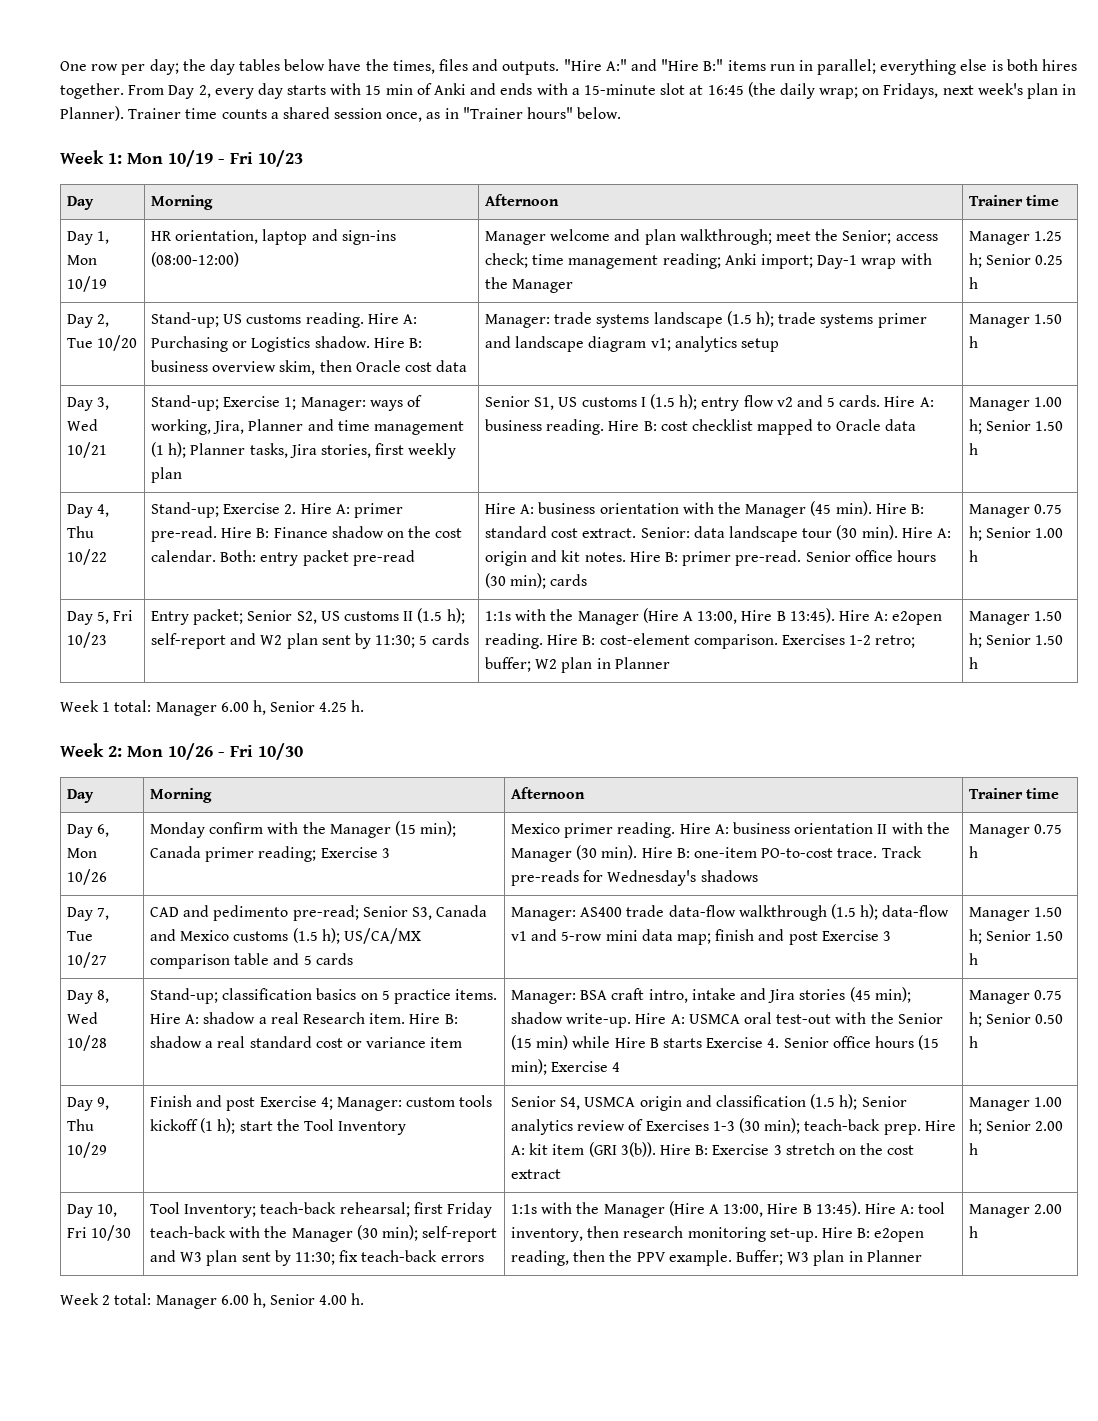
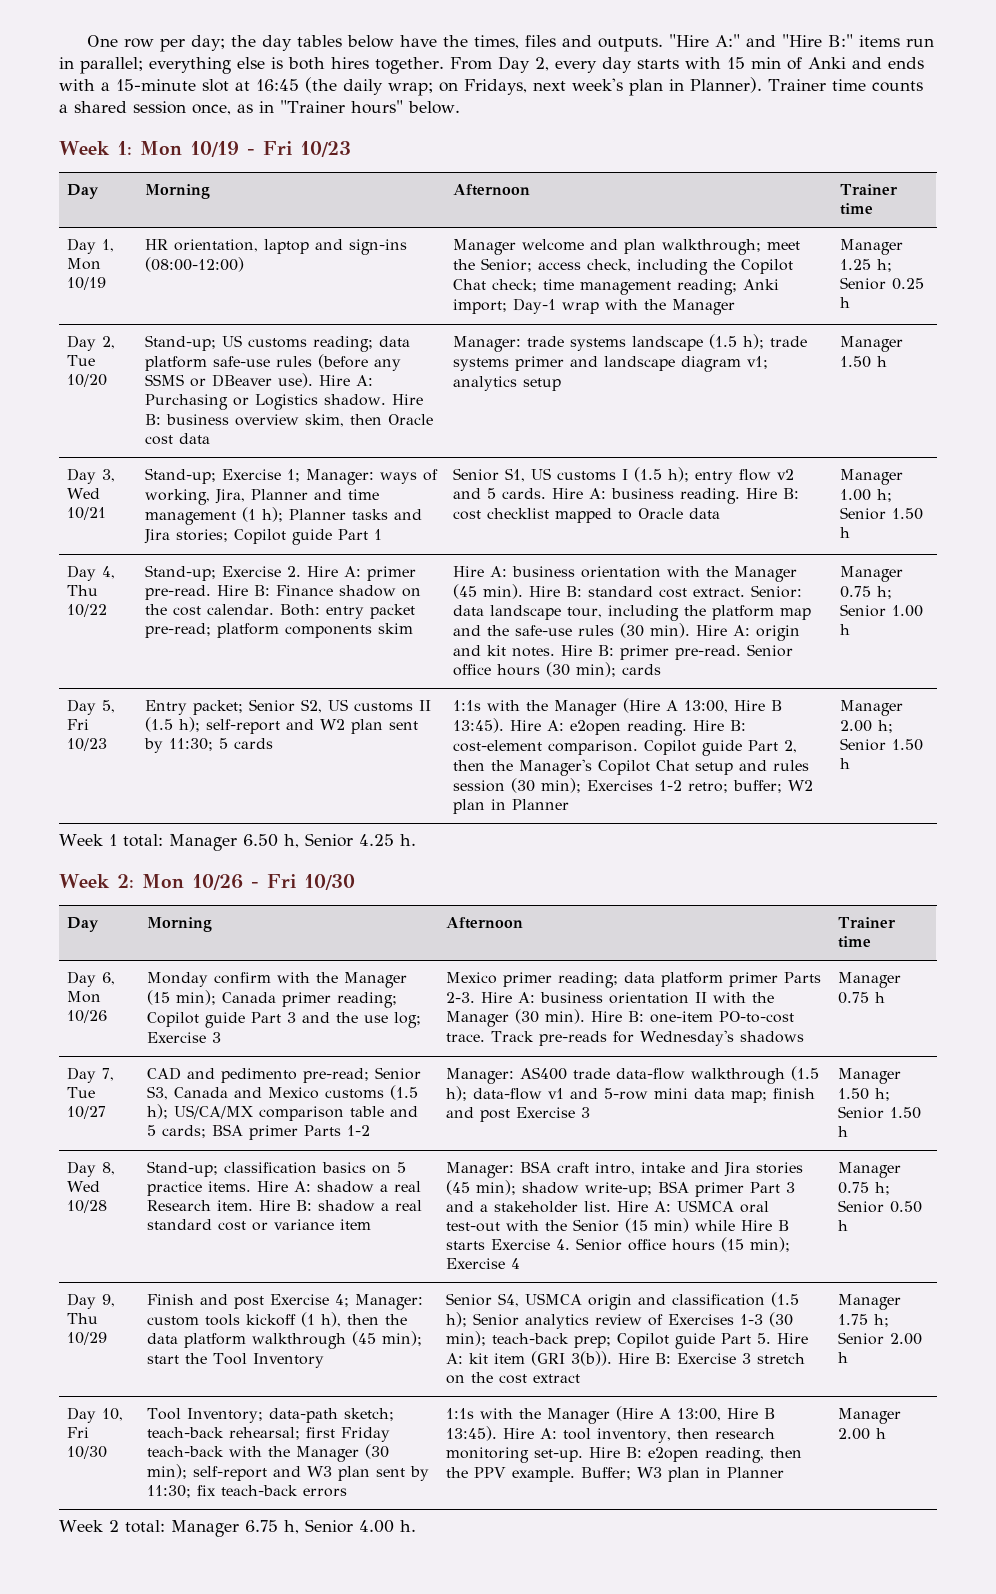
- Manager welcome and plan walkthrough; meet the Senior; access check; time management reading; Anki import; Day-1 wrap with the Manager
+ Manager welcome and plan walkthrough; meet the Senior; access check, including the Copilot Chat check; time management reading; Anki import; Day-1 wrap with the Manager
- Stand-up; US customs reading.
+ Stand-up; US customs reading; data platform safe-use rules (before any SSMS or DBeaver use).
- Stand-up; Exercise 1; Manager: ways of working, Jira, Planner and time management (1 h); Planner tasks, Jira stories, first weekly plan
+ Stand-up; Exercise 1; Manager: ways of working, Jira, Planner and time management (1 h); Planner tasks and Jira stories; Copilot guide Part 1
- Both: entry packet pre-read
+ Both: entry packet pre-read; platform components skim
- Senior: data landscape tour (30 min).
+ Senior: data landscape tour, including the platform map and the safe-use rules (30 min).
- Exercises 1-2 retro; buffer; W2 plan in Planner | Manager 1.50 h; Senior 1.50 h
+ Copilot guide Part 2, then the Manager's Copilot Chat setup and rules session (30 min); Exercises 1-2 retro; buffer; W2 plan in Planner | Manager 2.00 h; Senior 1.50 h
- Week 1 total: Manager 6.00 h, Senior 4.25 h.
+ Week 1 total: Manager 6.50 h, Senior 4.25 h.
- Monday confirm with the Manager (15 min); Canada primer reading; Exercise 3 | Mexico primer reading.
+ Monday confirm with the Manager (15 min); Canada primer reading; Copilot guide Part 3 and the use log; Exercise 3 | Mexico primer reading; data platform primer Parts 2-3.
- CAD and pedimento pre-read; Senior S3, Canada and Mexico customs (1.5 h); US/CA/MX comparison table and 5 cards
+ CAD and pedimento pre-read; Senior S3, Canada and Mexico customs (1.5 h); US/CA/MX comparison table and 5 cards; BSA primer Parts 1-2
- Manager: BSA craft intro, intake and Jira stories (45 min); shadow write-up.
+ Manager: BSA craft intro, intake and Jira stories (45 min); shadow write-up; BSA primer Part 3 and a stakeholder list.
- Finish and post Exercise 4; Manager: custom tools kickoff (1 h); start the Tool Inventory
+ Finish and post Exercise 4; Manager: custom tools kickoff (1 h), then the data platform walkthrough (45 min); start the Tool Inventory
- Senior S4, USMCA origin and classification (1.5 h); Senior analytics review of Exercises 1-3 (30 min); teach-back prep. Hire A: kit item (GRI 3(b)).
+ Senior S4, USMCA origin and classification (1.5 h); Senior analytics review of Exercises 1-3 (30 min); teach-back prep; Copilot guide Part 5. Hire A: kit item (GRI 3(b)).
- Manager 1.00 h; Senior 2.00 h
+ Manager 1.75 h; Senior 2.00 h
- Tool Inventory; teach-back rehearsal; first Friday teach-back with the Manager (30 min); self-report and W3 plan sent by 11:30; fix teach-back errors
+ Tool Inventory; data-path sketch; teach-back rehearsal; first Friday teach-back with the Manager (30 min); self-report and W3 plan sent by 11:30; fix teach-back errors
- Week 2 total: Manager 6.00 h, Senior 4.00 h.
+ Week 2 total: Manager 6.75 h, Senior 4.00 h.

